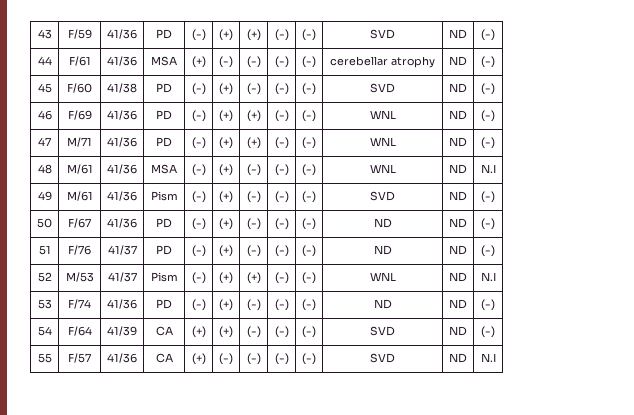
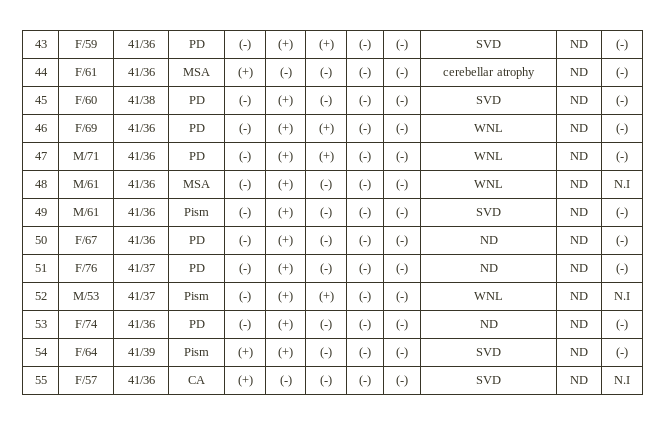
- 54 | F/64 | 41/39 | CA | (+) | (+) | (-) | (-) | (-) | SVD | ND | (-)
+ 54 | F/64 | 41/39 | Pism | (+) | (+) | (-) | (-) | (-) | SVD | ND | (-)

